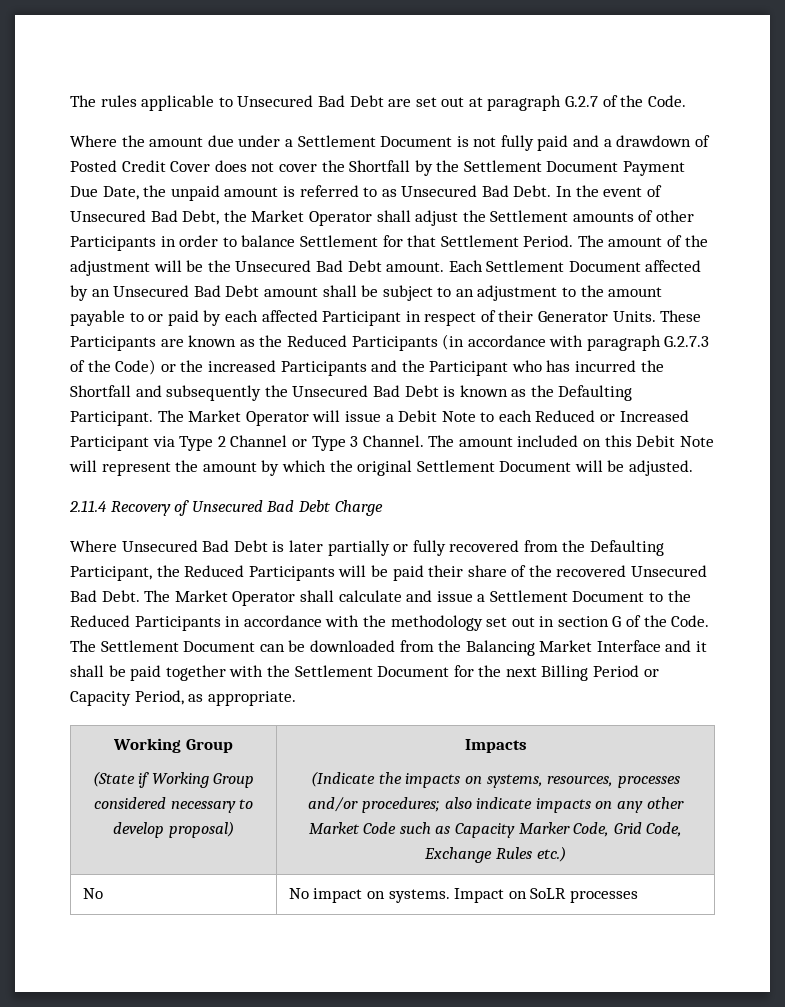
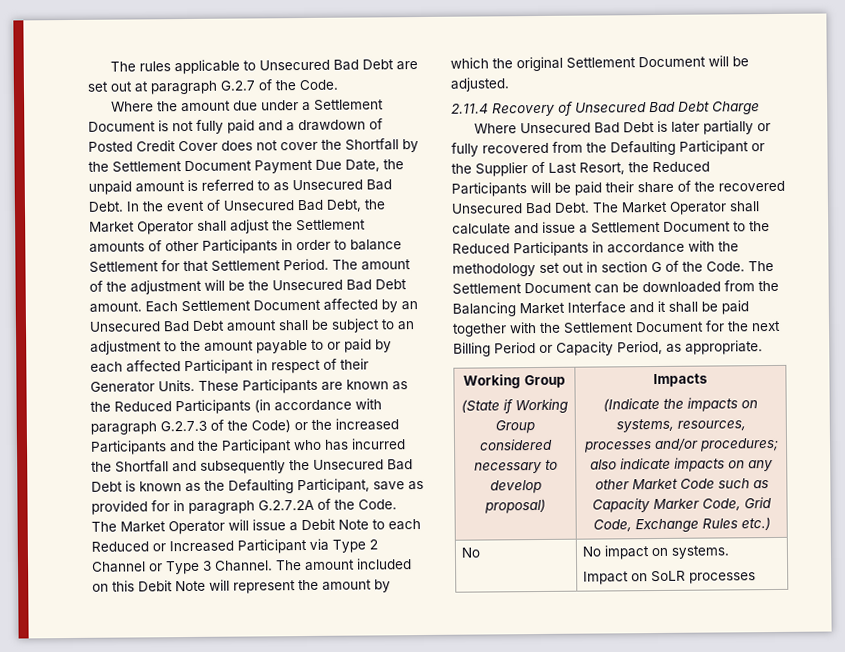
- These Participants are known as the Reduced Participants (in accordance with paragraph G.2.7.3 of the Code) or the increased Participants and the Participant who has incurred the Shortfall and subsequently the Unsecured Bad Debt is known as the Defaulting Participant.
+ These Participants are known as the Reduced Participants (in accordance with paragraph G.2.7.3 of the Code) or the increased Participants and the Participant who has incurred the Shortfall and subsequently the Unsecured Bad Debt is known as the Defaulting Participant, save as provided for in paragraph G.2.7.2A of the Code.
- Where Unsecured Bad Debt is later partially or fully recovered from the Defaulting Participant, the Reduced Participants will be paid their share of the recovered Unsecured Bad Debt.
+ Where Unsecured Bad Debt is later partially or fully recovered from the Defaulting Participant or the Supplier of Last Resort, the Reduced Participants will be paid their share of the recovered Unsecured Bad Debt.
- No | No impact on systems. Impact on SoLR processes
+ No | No impact on systems.
+ Impact on SoLR processes

